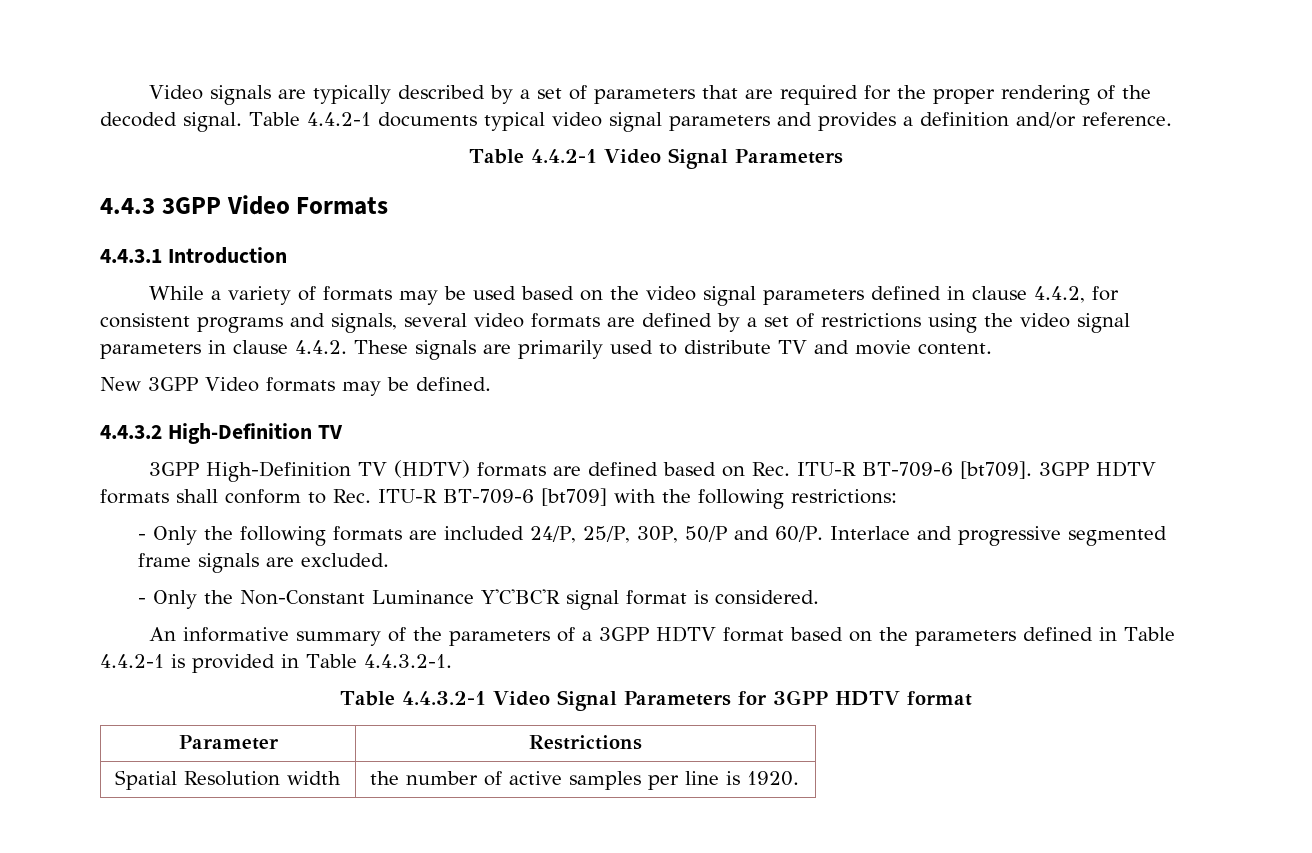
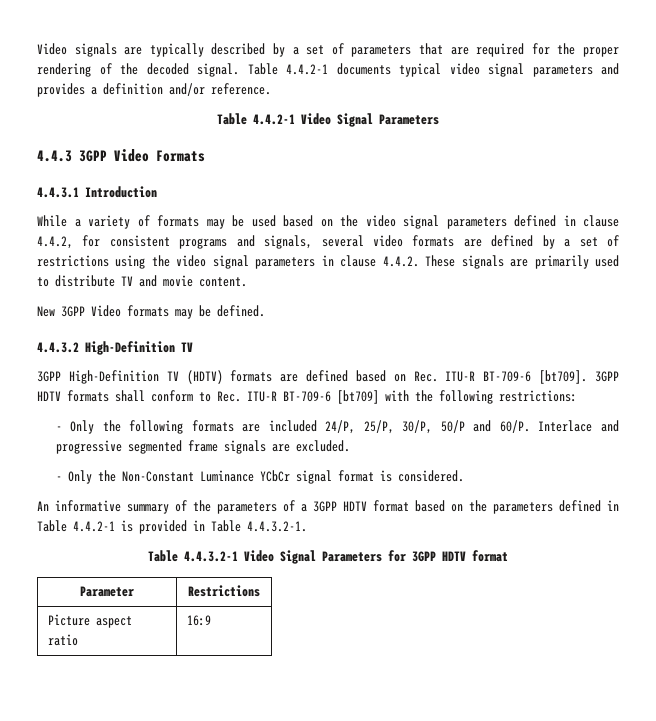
- - Only the following formats are included 24/P, 25/P, 30P, 50/P and 60/P.
+ - Only the following formats are included 24/P, 25/P, 30/P, 50/P and 60/P.
- - Only the Non-Constant Luminance Y'C'BC'R signal format is considered.
+ - Only the Non-Constant Luminance YCbCr signal format is considered.
- Spatial Resolution width | the number of active samples per line is 1920.
+ Picture aspect ratio | 16:9

